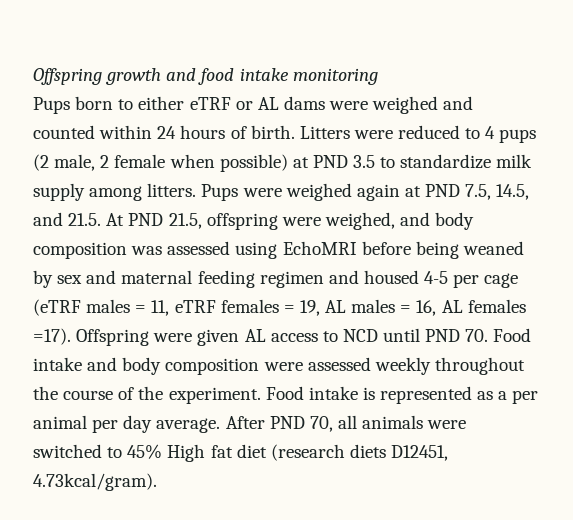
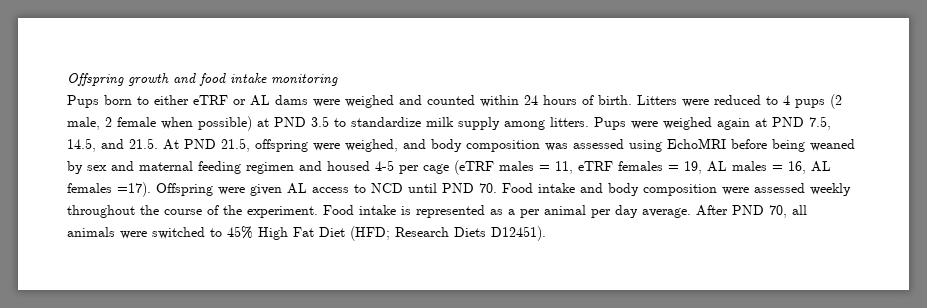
- After PND 70, all animals were switched to 45% High fat diet (research diets D12451, 4.73kcal/gram).
+ After PND 70, all animals were switched to 45% High Fat Diet (HFD; Research Diets D12451).

